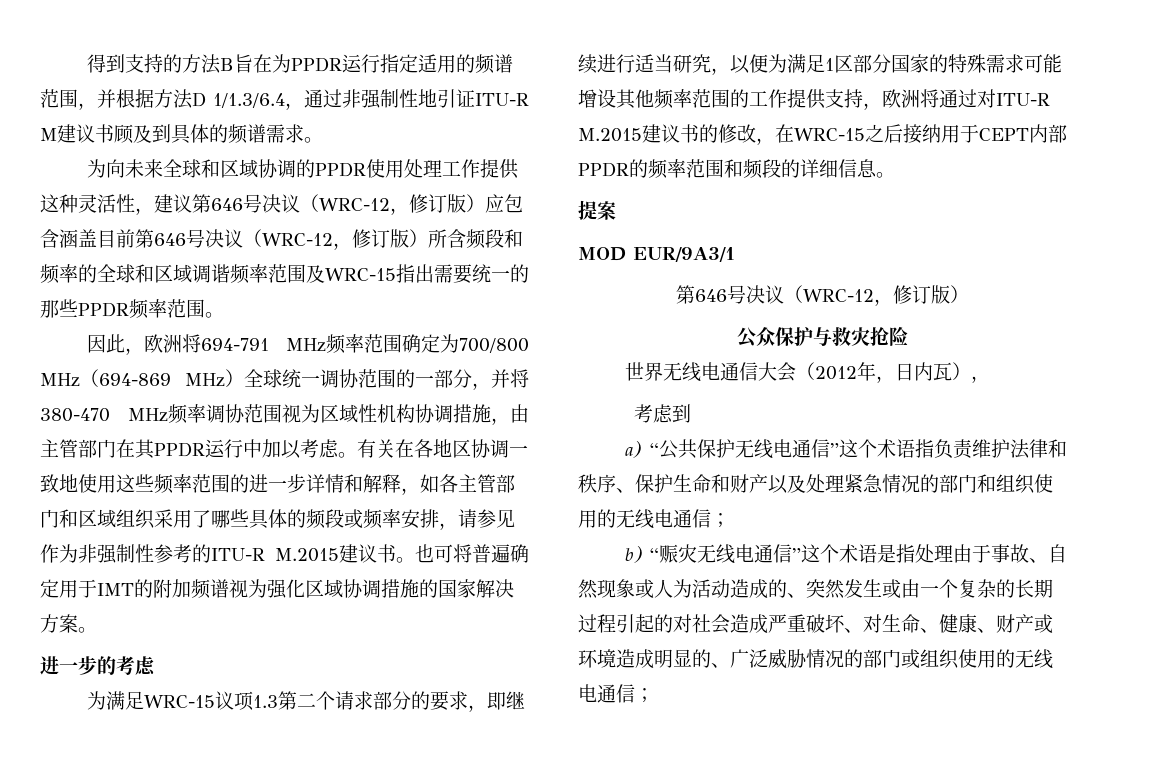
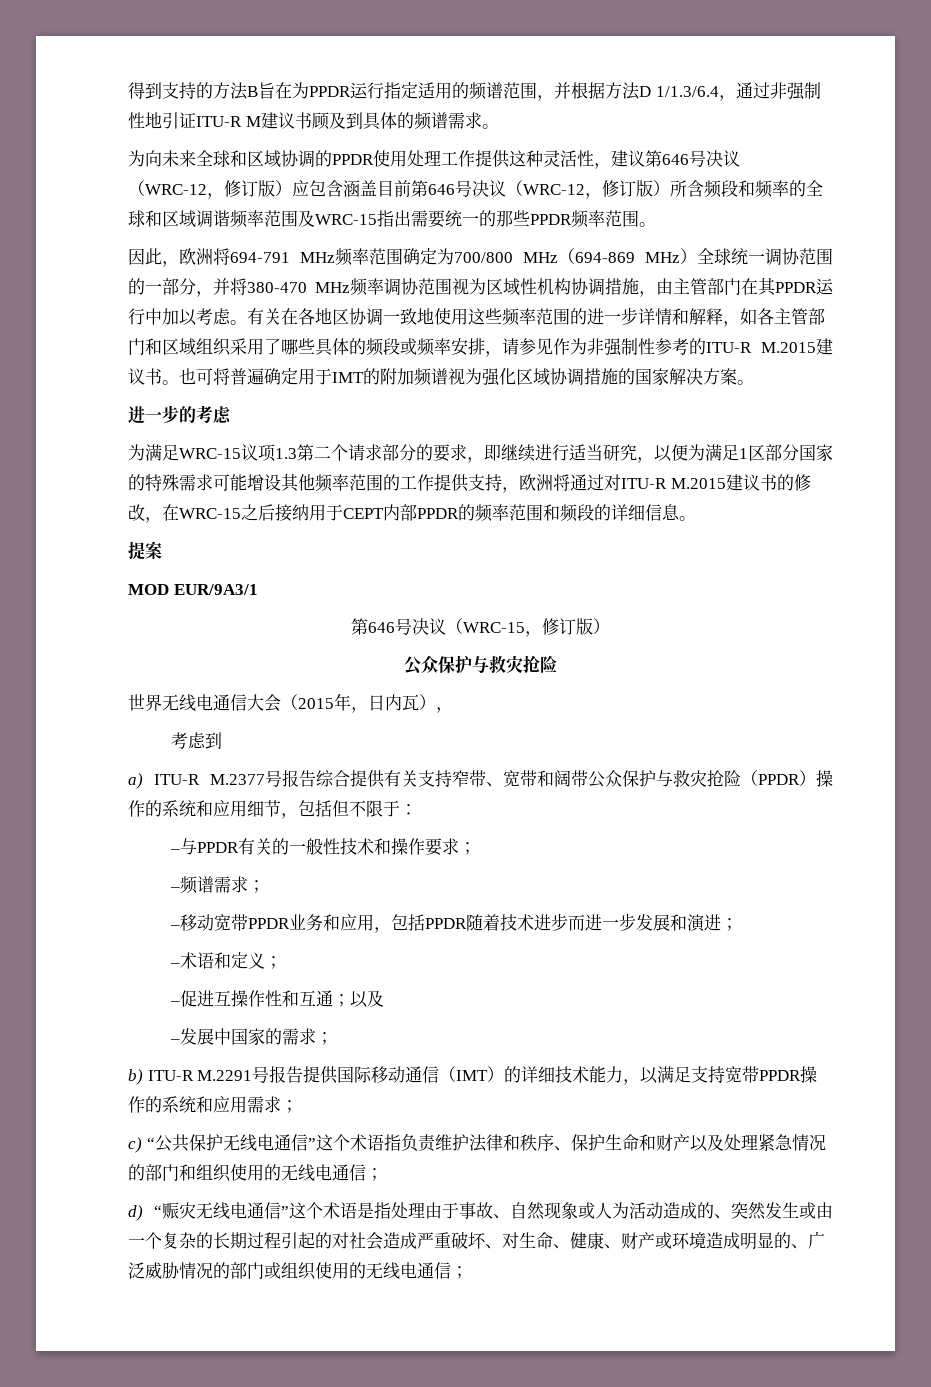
  MOD EUR/9A3/1
- 第646号决议（WRC-12，修订版）
+ 第646号决议（WRC-15，修订版）
- 世界无线电通信大会（2012年，日内瓦），
+ 世界无线电通信大会（2015年，日内瓦），
- a) “公共保护无线电通信”这个术语指负责维护法律和秩序、保护生命和财产以及处理紧急情况的部门和组织使用的无线电通信；
+ a) ITU-R M.2377号报告综合提供有关支持窄带、宽带和阔带公众保护与救灾抢险（PPDR）操作的系统和应用细节，包括但不限于：
+ –与PPDR有关的一般性技术和操作要求；
+ –频谱需求；
+ –移动宽带PPDR业务和应用，包括PPDR随着技术进步而进一步发展和演进；
+ –术语和定义；
+ –促进互操作性和互通；以及
+ –发展中国家的需求；
+ b) ITU-R M.2291号报告提供国际移动通信（IMT）的详细技术能力，以满足支持宽带PPDR操作的系统和应用需求；
+ c) “公共保护无线电通信”这个术语指负责维护法律和秩序、保护生命和财产以及处理紧急情况的部门和组织使用的无线电通信；
- b) “赈灾无线电通信”这个术语是指处理由于事故、自然现象或人为活动造成的、突然发生或由一个复杂的长期过程引起的对社会造成严重破坏、对生命、健康、财产或环境造成明显的、广泛威胁情况的部门或组织使用的无线电通信；
+ d) “赈灾无线电通信”这个术语是指处理由于事故、自然现象或人为活动造成的、突然发生或由一个复杂的长期过程引起的对社会造成严重破坏、对生命、健康、财产或环境造成明显的、广泛威胁情况的部门或组织使用的无线电通信；

